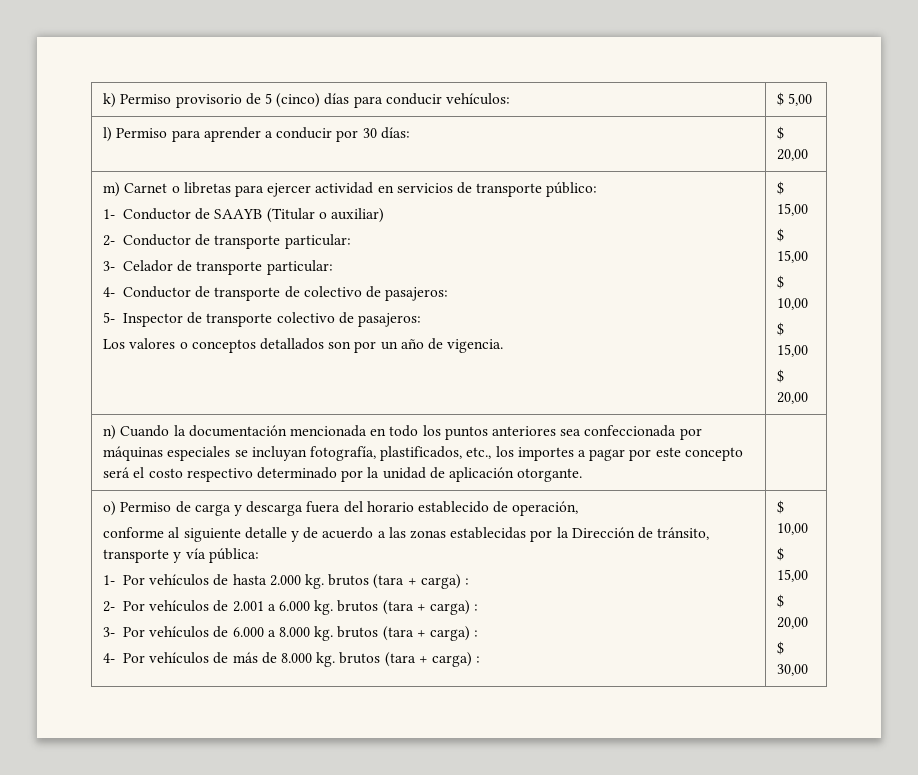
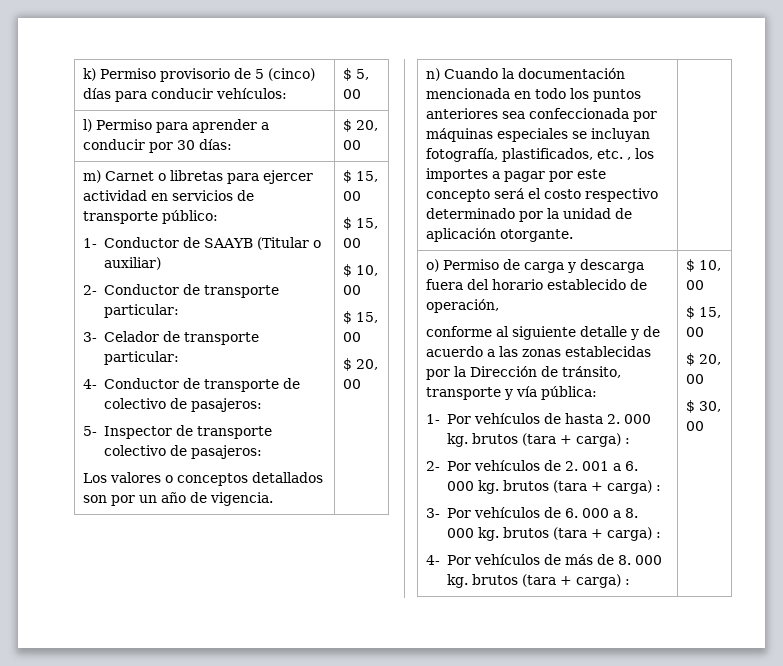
- k) Permiso provisorio de 5 (cinco) días para conducir vehículos: | $ 5,00
+ k) Permiso provisorio de 5 (cinco) días para conducir vehículos: | $ 5, 00
- l) Permiso para aprender a conducir por 30 días: | $ 20,00
+ l) Permiso para aprender a conducir por 30 días: | $ 20, 00
- Los valores o conceptos detallados son por un año de vigencia. | $ 15,00
- $ 15,00
- $ 10,00
- $ 15,00
- $ 20,00
+ Los valores o conceptos detallados son por un año de vigencia. | $ 15, 00
+ $ 15, 00
+ $ 10, 00
+ $ 15, 00
+ $ 20, 00
- n) Cuando la documentación mencionada en todo los puntos anteriores sea confeccionada por máquinas especiales se incluyan fotografía, plastificados, etc., los importes a pagar por este concepto será el costo respectivo determinado por la unidad de aplicación otorgante. |
+ n) Cuando la documentación mencionada en todo los puntos anteriores sea confeccionada por máquinas especiales se incluyan fotografía, plastificados, etc. , los importes a pagar por este concepto será el costo respectivo determinado por la unidad de aplicación otorgante. |
- 1- Por vehículos de hasta 2.000 kg. brutos (tara + carga) :
+ 1- Por vehículos de hasta 2. 000 kg. brutos (tara + carga) :
- 2- Por vehículos de 2.001 a 6.000 kg. brutos (tara + carga) :
+ 2- Por vehículos de 2. 001 a 6. 000 kg. brutos (tara + carga) :
- 3- Por vehículos de 6.000 a 8.000 kg. brutos (tara + carga) :
+ 3- Por vehículos de 6. 000 a 8. 000 kg. brutos (tara + carga) :
- 4- Por vehículos de más de 8.000 kg. brutos (tara + carga) : | $ 10,00
- $ 15,00
- $ 20,00
- $ 30,00
+ 4- Por vehículos de más de 8. 000 kg. brutos (tara + carga) : | $ 10, 00
+ $ 15, 00
+ $ 20, 00
+ $ 30, 00

